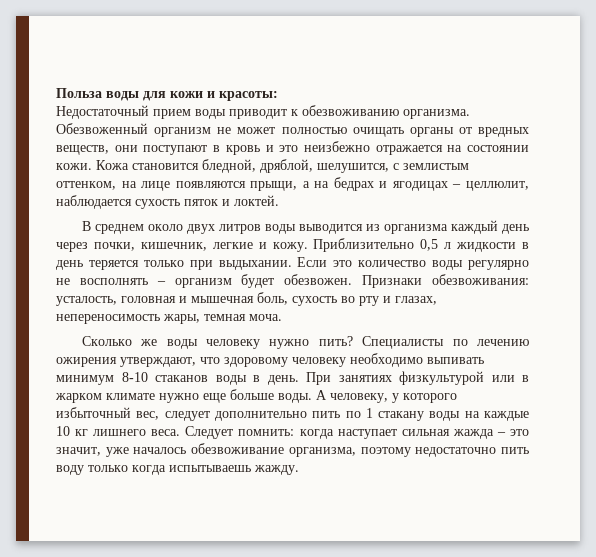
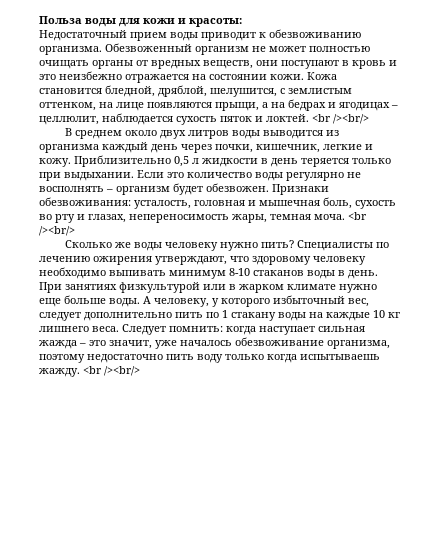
- Кожа становится бледной, дряблой, шелушится, с землистым оттенком, на лице появляются прыщи, а на бедрах и ягодицах – целлюлит, наблюдается сухость пяток и локтей.
+ Кожа становится бледной, дряблой, шелушится, с землистым оттенком, на лице появляются прыщи, а на бедрах и ягодицах – целлюлит, наблюдается сухость пяток и локтей. <br /><br/>
- Признаки обезвоживания: усталость, головная и мышечная боль, сухость во рту и глазах, непереносимость жары, темная моча.
+ Признаки обезвоживания: усталость, головная и мышечная боль, сухость во рту и глазах, непереносимость жары, темная моча. <br /><br/>
- Следует помнить: когда наступает сильная жажда – это значит, уже началось обезвоживание организма, поэтому недостаточно пить воду только когда испытываешь жажду.
+ Следует помнить: когда наступает сильная жажда – это значит, уже началось обезвоживание организма, поэтому недостаточно пить воду только когда испытываешь жажду. <br /><br/>

